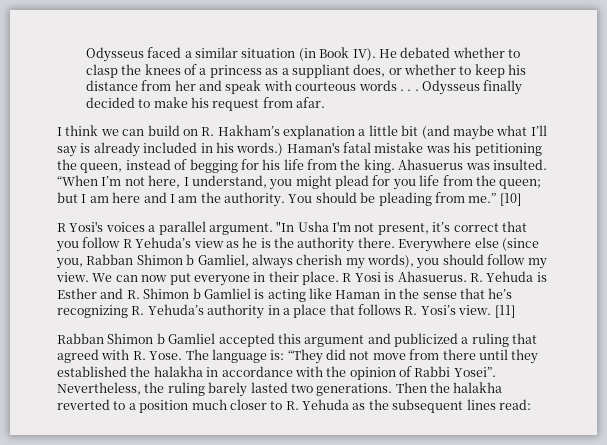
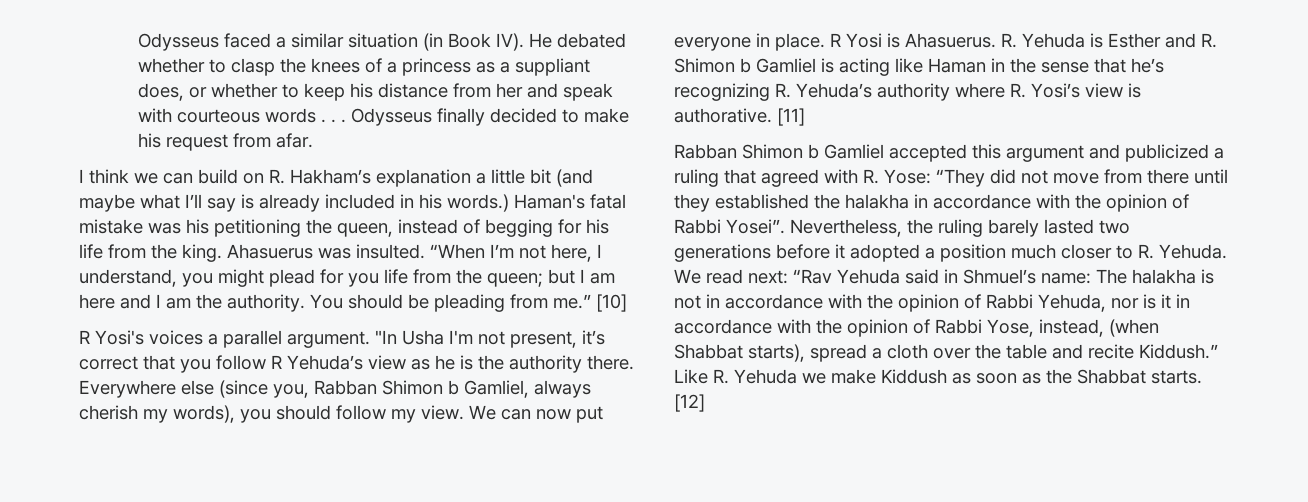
- We can now put everyone in their place.
+ We can now put everyone in place.
- R. Yehuda is Esther and R. Shimon b Gamliel is acting like Haman in the sense that he’s recognizing R. Yehuda’s authority in a place that follows R. Yosi’s view.
+ R. Yehuda is Esther and R. Shimon b Gamliel is acting like Haman in the sense that he’s recognizing R. Yehuda’s authority where R. Yosi’s view is authorative.
- Rabban Shimon b Gamliel accepted this argument and publicized a ruling that agreed with R. Yose. The language is: “They did not move from there until they established the halakha in accordance with the opinion of Rabbi Yosei”.
+ Rabban Shimon b Gamliel accepted this argument and publicized a ruling that agreed with R. Yose: “They did not move from there until they established the halakha in accordance with the opinion of Rabbi Yosei”.
- Nevertheless, the ruling barely lasted two generations. Then the halakha reverted to a position much closer to R. Yehuda as the subsequent lines read:
+ Nevertheless, the ruling barely lasted two generations before it adopted a position much closer to R. Yehuda. We read next: “Rav Yehuda said in Shmuel’s name: The halakha is not in accordance with the opinion of Rabbi Yehuda, nor is it in accordance with the opinion of Rabbi Yose, instead, (when Shabbat starts), spread a cloth over the table and recite Kiddush.” Like R. Yehuda we make Kiddush as soon as the Shabbat starts. [12]

